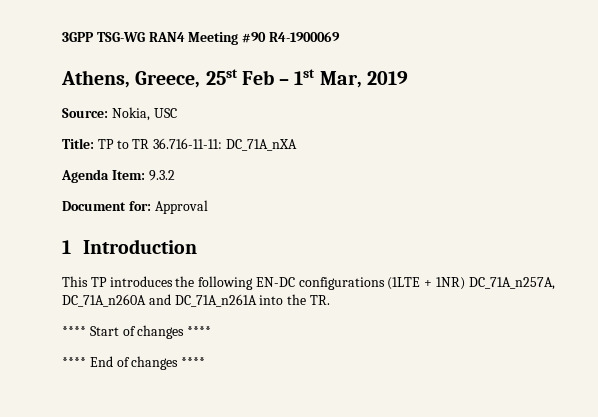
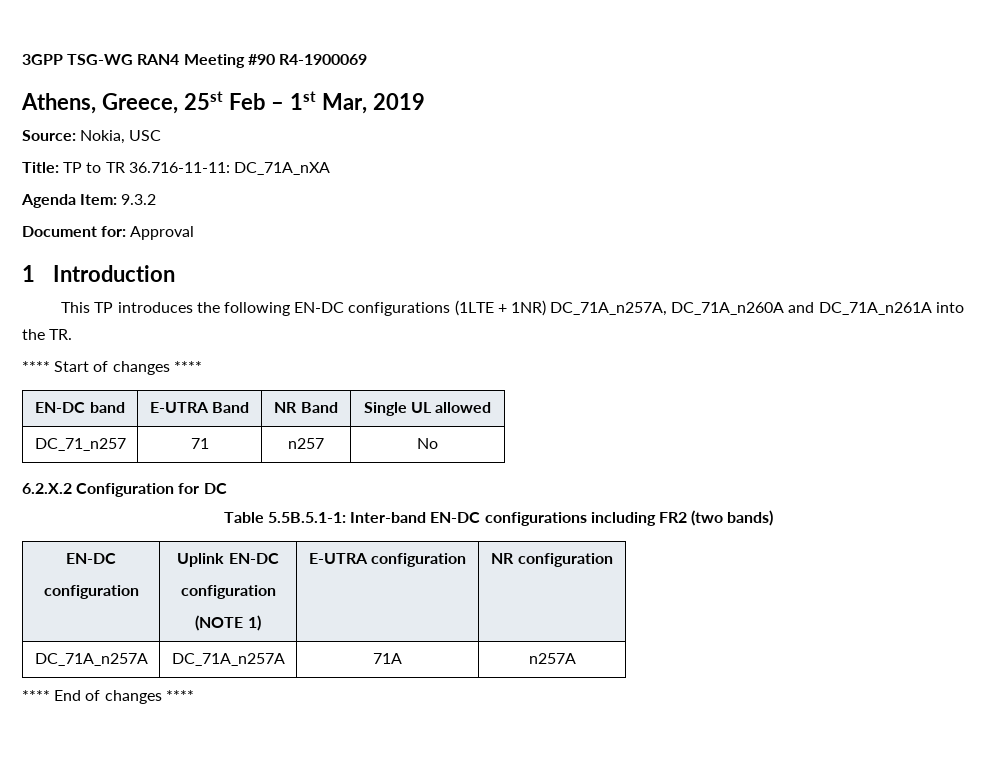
+ EN-DC band | E-UTRA Band | NR Band | Single UL allowed
+ DC_71_n257 | 71 | n257 | No
+ 6.2.X.2 Configuration for DC
+ Table 5.5B.5.1-1: Inter-band EN-DC configurations including FR2 (two bands)
+ EN-DC
+ configuration | Uplink EN-DC
+ configuration
+ (NOTE 1) | E-UTRA configuration | NR configuration
+ DC_71A_n257A | DC_71A_n257A | 71A | n257A

